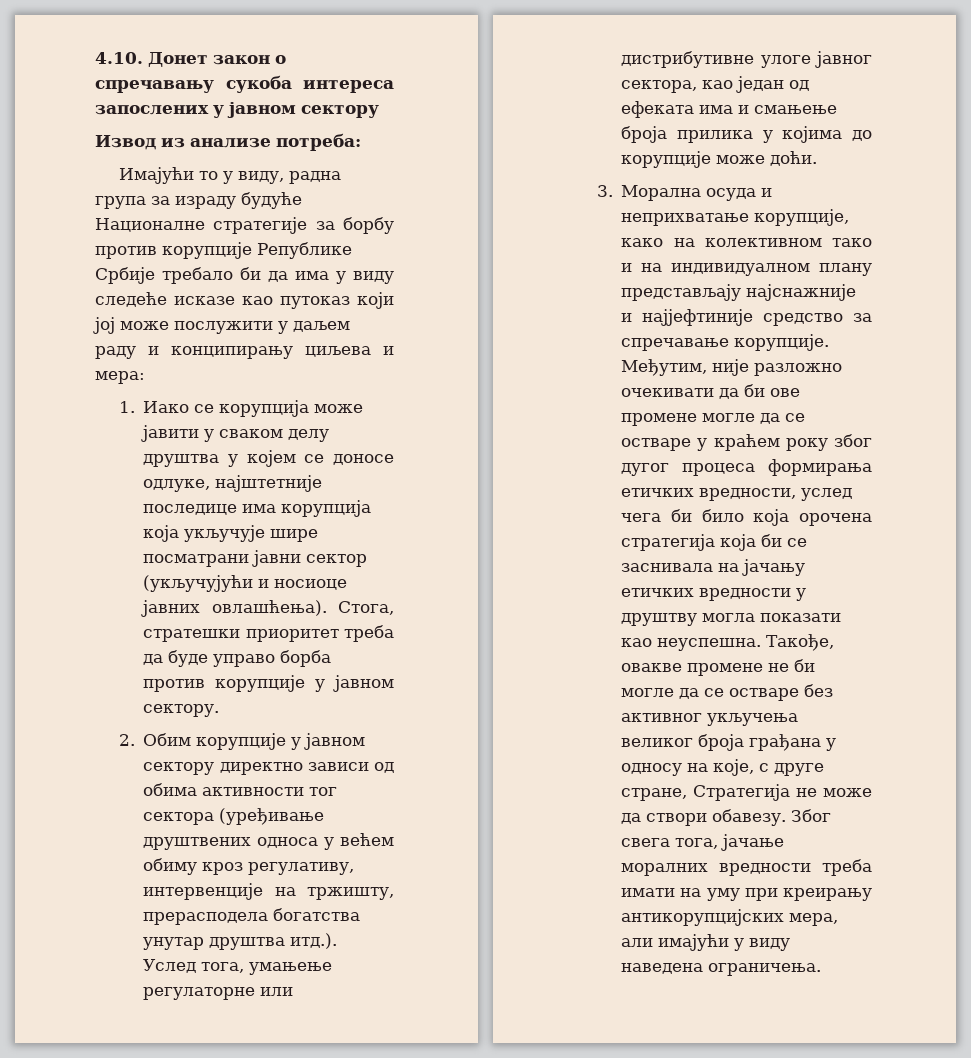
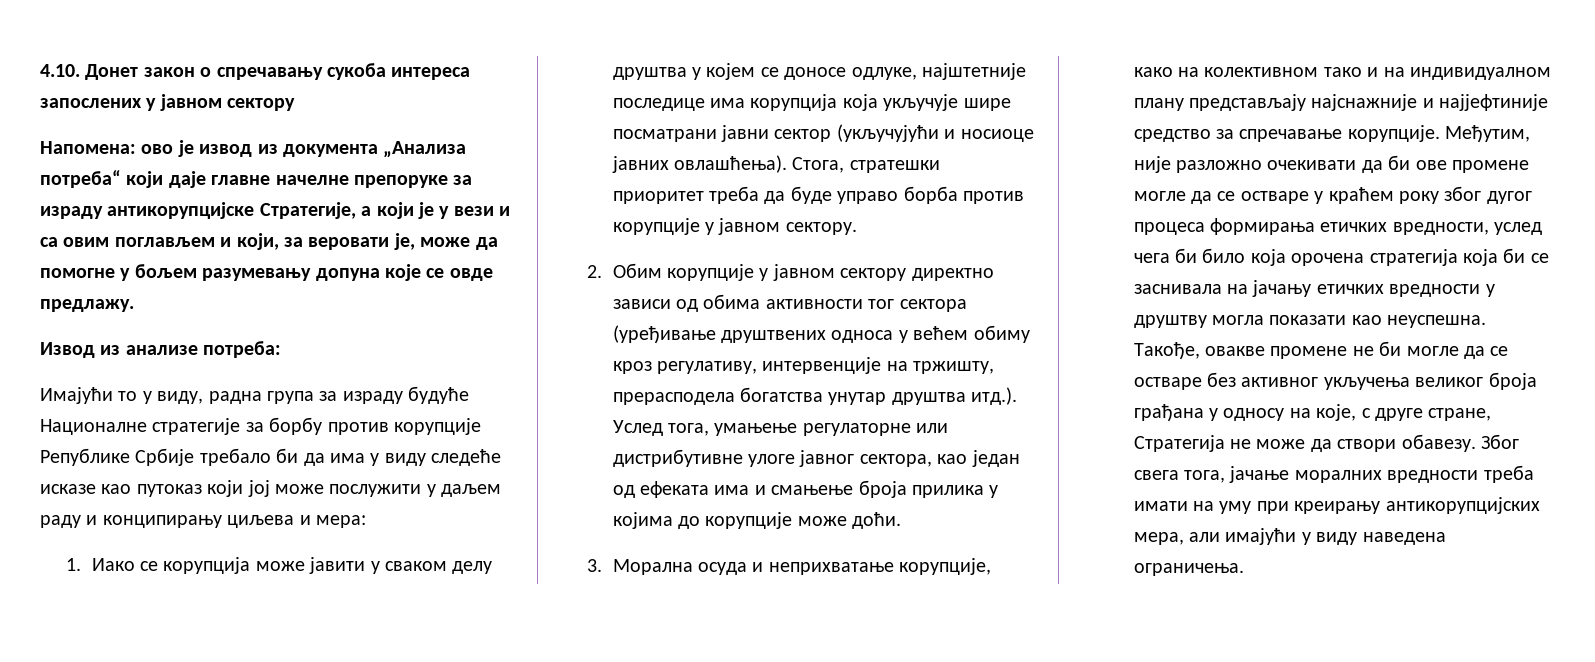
+ Напомена: ово је извод из документа „Анализа потреба“ који даје главне начелне препоруке за израду антикорупцијске Стратегије, а који је у вези и са овим поглављем и који, за веровати је, може да помогне у бољем разумевању допуна које се овде предлажу.

